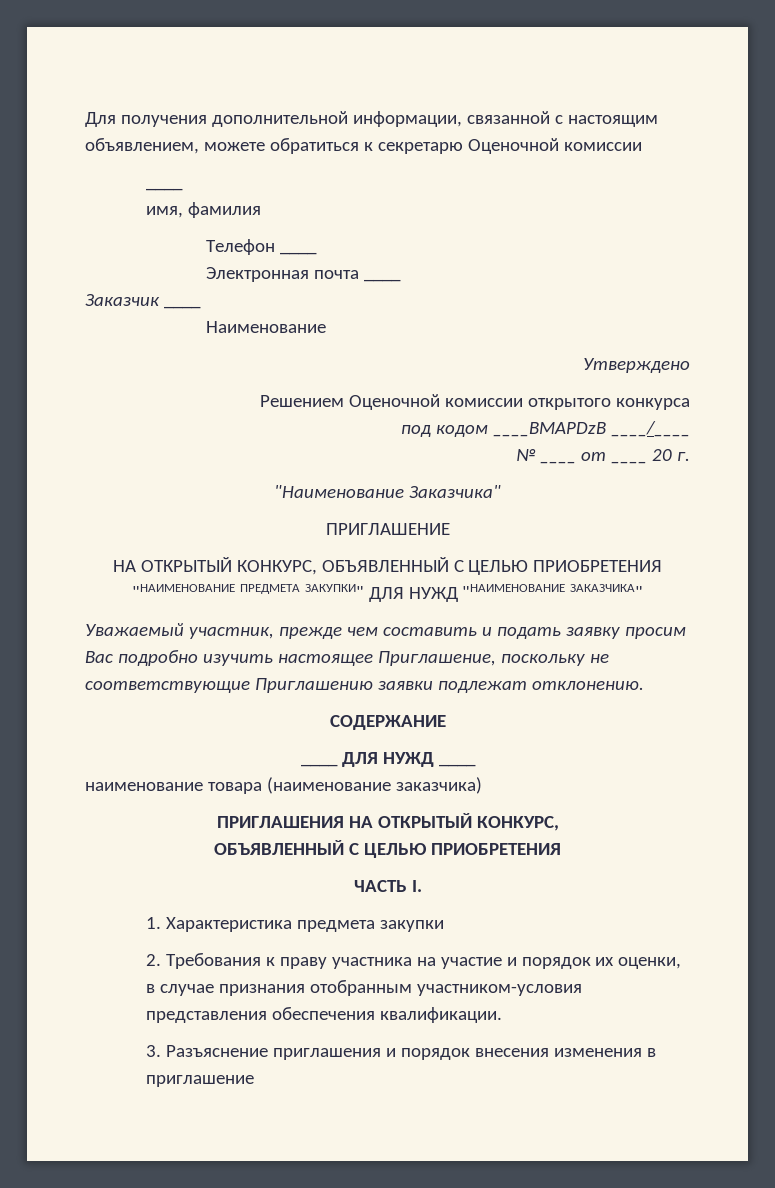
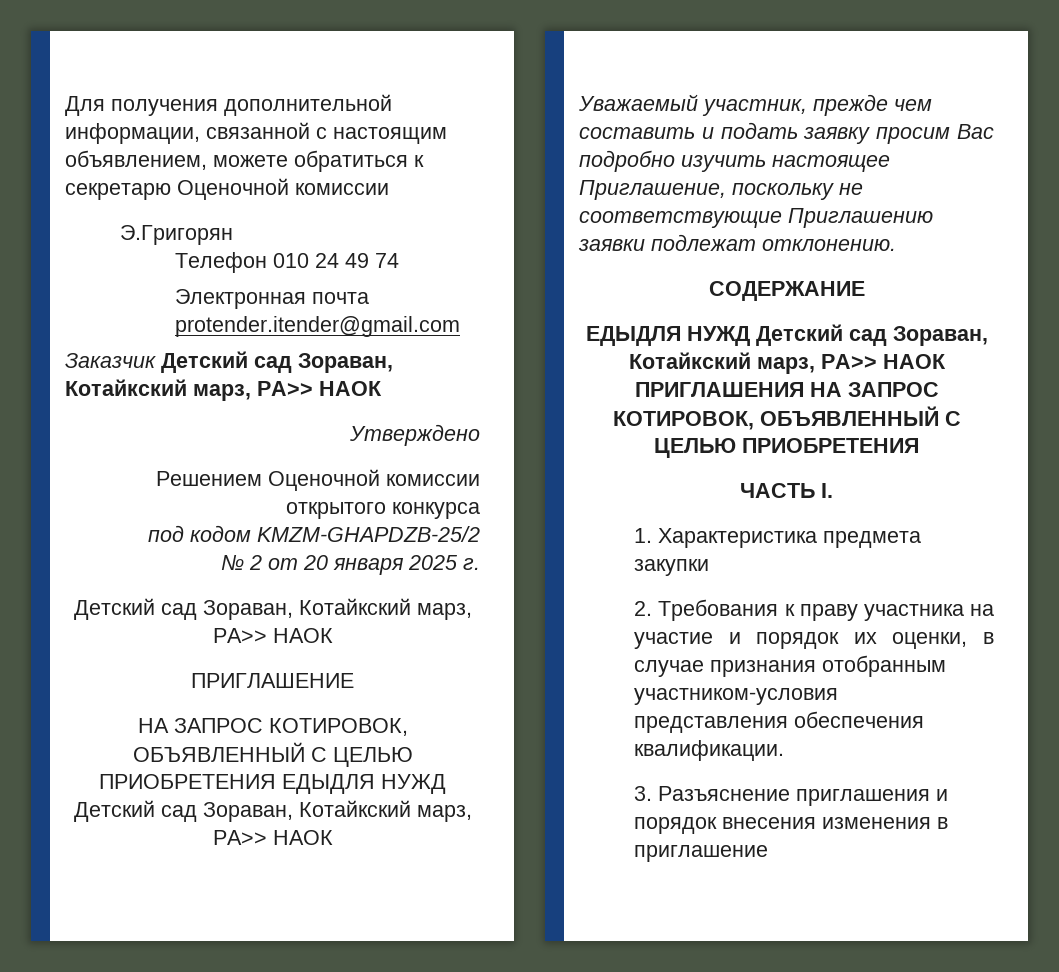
  Для получения дополнительной информации, связанной с настоящим объявлением, можете обратиться к секретарю Оценочной комиссии
- ____
- имя, фамилия
- Телефон ____
+ Э.Григорян
+ Телефон 010 24 49 74
- Электронная почта ____
+ Электронная почта protender.itender@gmail.com
- Заказчик ____
- Наименование
+ Заказчик Детский сад Зораван, Котайкский марз, РА>> НАОК
- под кодом ____BMAPDzB ____/____
+ под кодом KMZM-GHAPDZB-25/2
- № ____ от ____ 20 г.
- "Наименование Заказчика"
+ № 2 от 20 января 2025 г.
+ Детский сад Зораван, Котайкский марз, РА>> НАОК
- НА ОТКРЫТЫЙ КОНКУРС, ОБЪЯВЛЕННЫЙ С ЦЕЛЬЮ ПРИОБРЕТЕНИЯ "НАИМЕНОВАНИЕ ПРЕДМЕТА ЗАКУПКИ" ДЛЯ НУЖД "НАИМЕНОВАНИЕ ЗАКАЗЧИКА"
+ НА ЗАПРОС КОТИРОВОК, ОБЪЯВЛЕННЫЙ С ЦЕЛЬЮ ПРИОБРЕТЕНИЯ ЕДЫДЛЯ НУЖД Детский сад Зораван, Котайкский марз, РА>> НАОК
- ____ ДЛЯ НУЖД ____
- наименование товара (наименование заказчика)
- ПРИГЛАШЕНИЯ НА ОТКРЫТЫЙ КОНКУРС,
- ОБЪЯВЛЕННЫЙ С ЦЕЛЬЮ ПРИОБРЕТЕНИЯ
+ ЕДЫДЛЯ НУЖД Детский сад Зораван, Котайкский марз, РА>> НАОК ПРИГЛАШЕНИЯ НА ЗАПРОС КОТИРОВОК, ОБЪЯВЛЕННЫЙ С ЦЕЛЬЮ ПРИОБРЕТЕНИЯ

